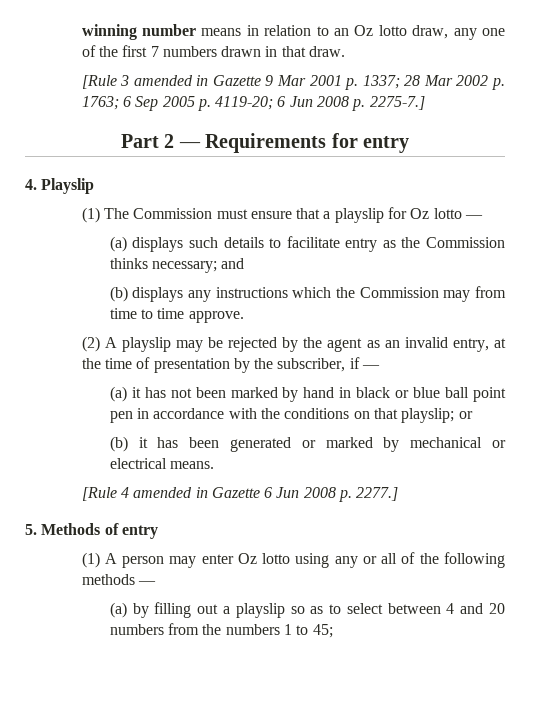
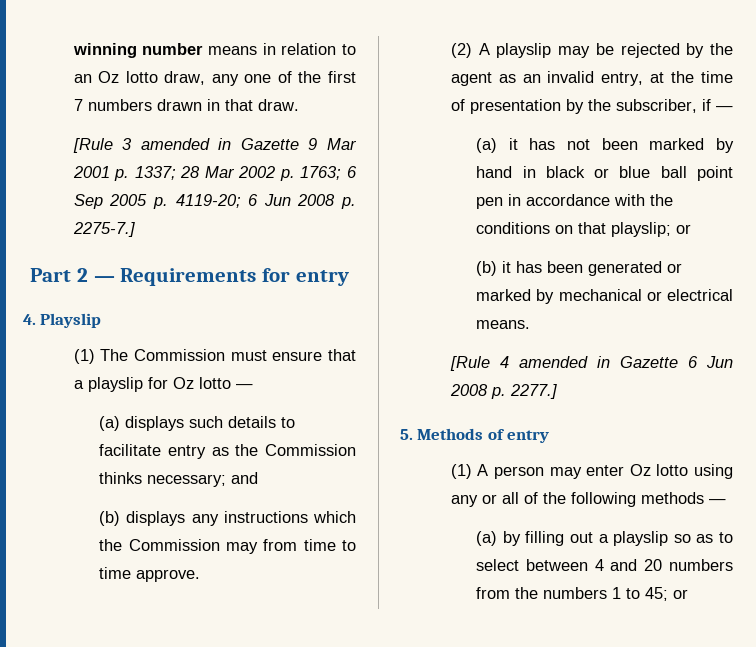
- (a) by filling out a playslip so as to select between 4 and 20 numbers from the numbers 1 to 45;
+ (a) by filling out a playslip so as to select between 4 and 20 numbers from the numbers 1 to 45; or

